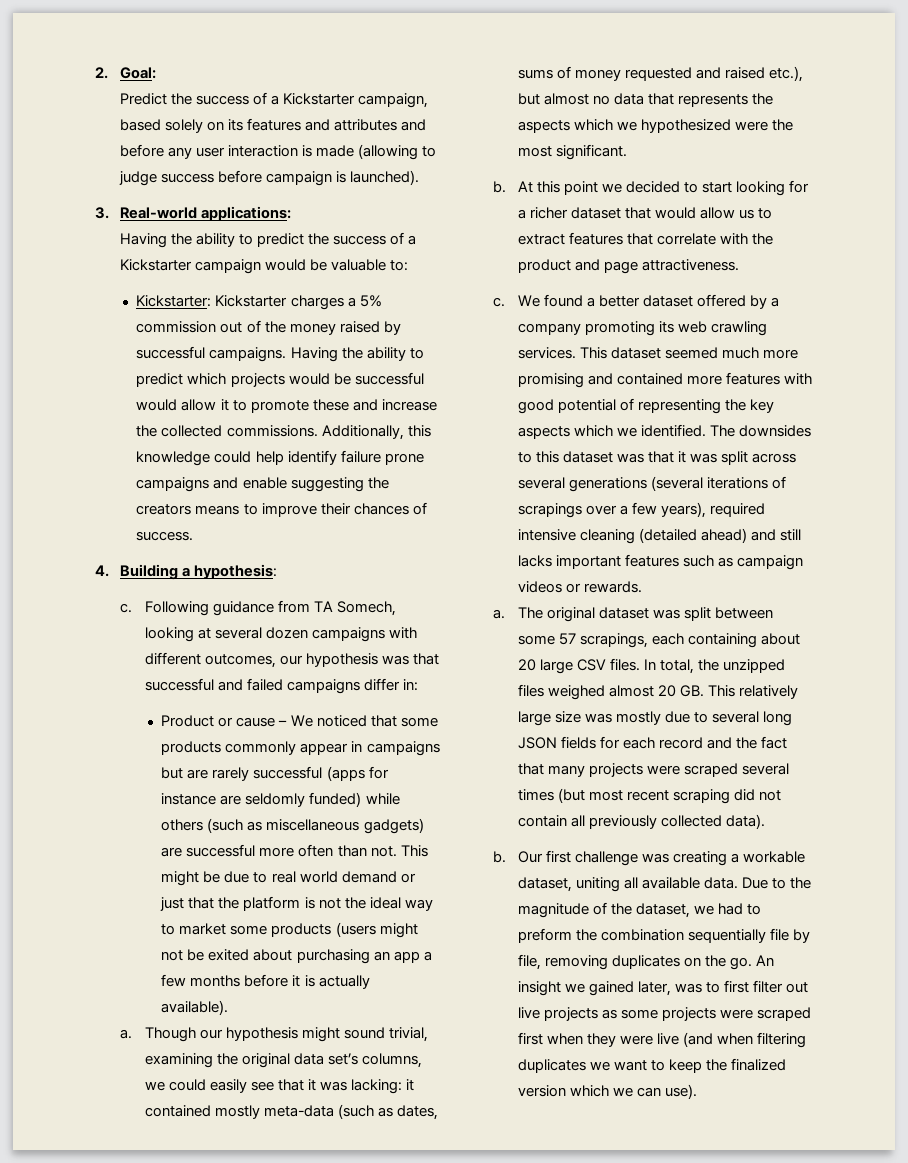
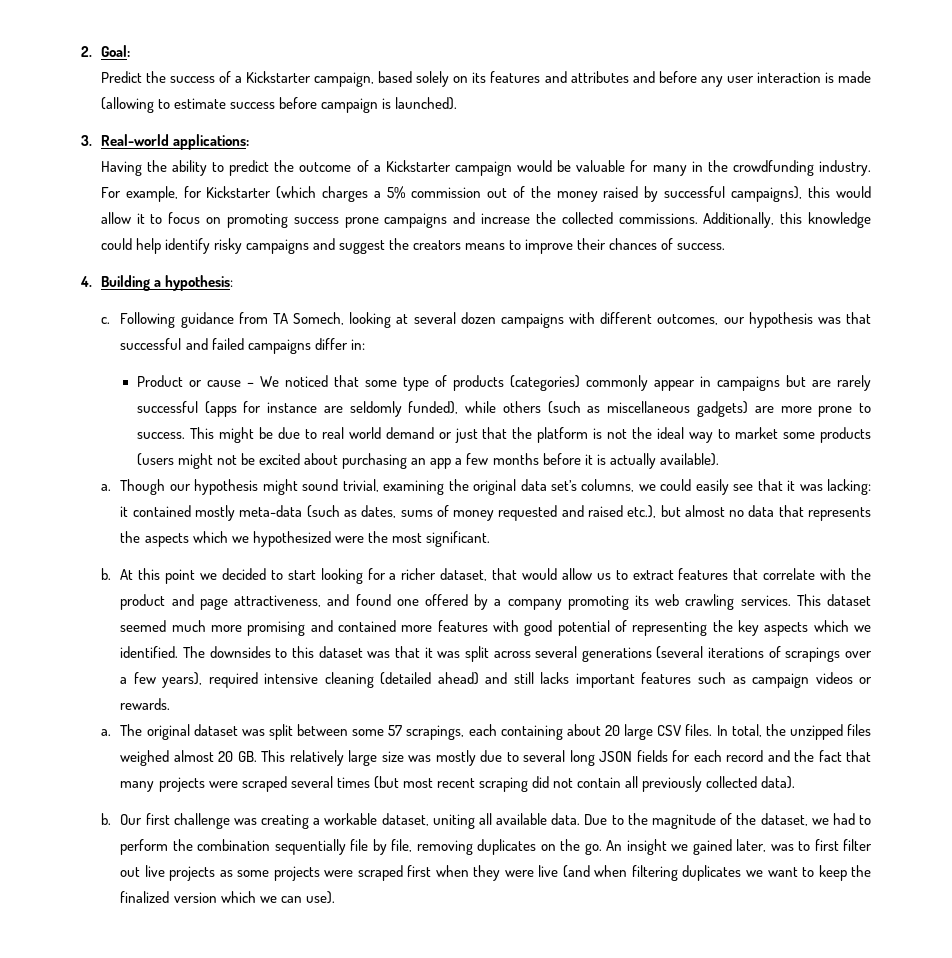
- Predict the success of a Kickstarter campaign, based solely on its features and attributes and before any user interaction is made (allowing to judge success before campaign is launched).
+ Predict the success of a Kickstarter campaign, based solely on its features and attributes and before any user interaction is made (allowing to estimate success before campaign is launched).
- Having the ability to predict the success of a Kickstarter campaign would be valuable to:
- Kickstarter: Kickstarter charges a 5% commission out of the money raised by successful campaigns. Having the ability to predict which projects would be successful would allow it to promote these and increase the collected commissions.
+ Having the ability to predict the outcome of a Kickstarter campaign would be valuable for many in the crowdfunding industry. For example, for Kickstarter (which charges a 5% commission out of the money raised by successful campaigns), this would allow it to focus on promoting success prone campaigns and increase the collected commissions.
- Additionally, this knowledge could help identify failure prone campaigns and enable suggesting the creators means to improve their chances of success.
+ Additionally, this knowledge could help identify risky campaigns and suggest the creators means to improve their chances of success.
- Product or cause – We noticed that some products commonly appear in campaigns but are rarely successful (apps for instance are seldomly funded) while others (such as miscellaneous gadgets) are successful more often than not.
+ Product or cause – We noticed that some type of products (categories) commonly appear in campaigns but are rarely successful (apps for instance are seldomly funded), while others (such as miscellaneous gadgets) are more prone to success.
- This might be due to real world demand or just that the platform is not the ideal way to market some products (users might not be exited about purchasing an app a few months before it is actually available).
+ This might be due to real world demand or just that the platform is not the ideal way to market some products (users might not be excited about purchasing an app a few months before it is actually available).
- At this point we decided to start looking for a richer dataset that would allow us to extract features that correlate with the product and page attractiveness.
- c. We found a better dataset offered by a company promoting its web crawling services.
+ At this point we decided to start looking for a richer dataset, that would allow us to extract features that correlate with the product and page attractiveness, and found one offered by a company promoting its web crawling services.
- Due to the magnitude of the dataset, we had to preform the combination sequentially file by file, removing duplicates on the go.
+ Due to the magnitude of the dataset, we had to perform the combination sequentially file by file, removing duplicates on the go.

